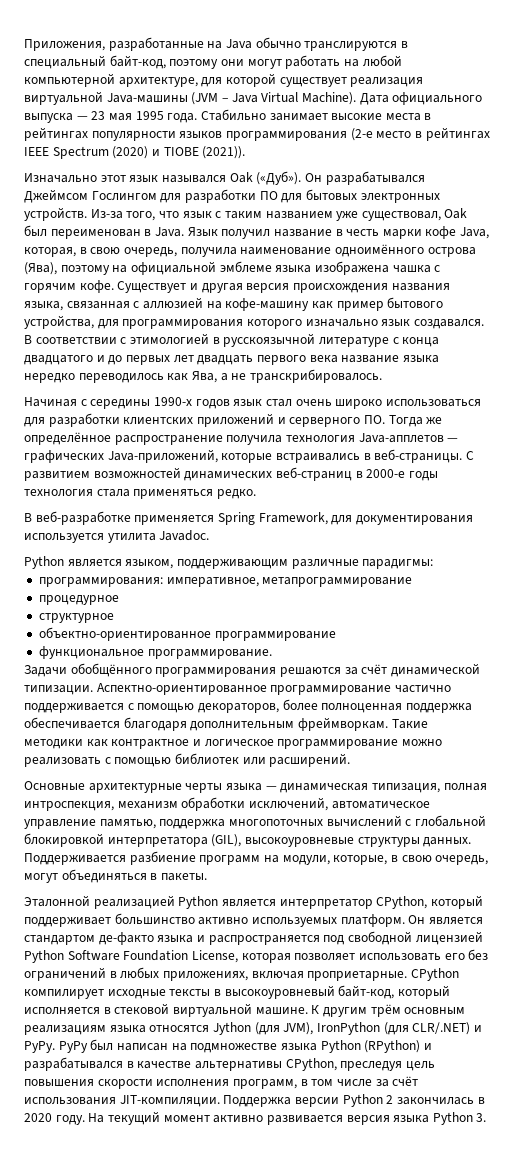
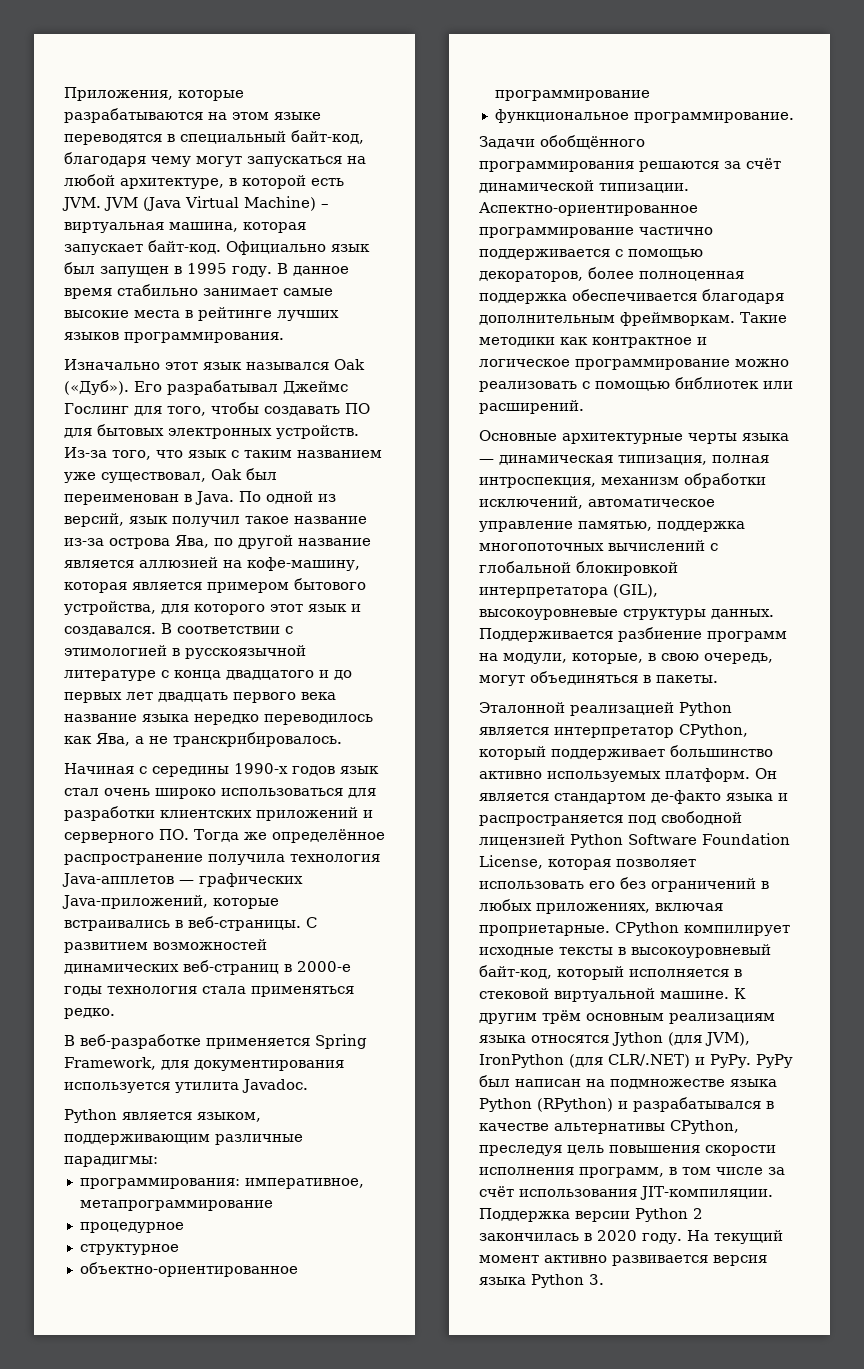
- Приложения, разработанные на Java обычно транслируются в специальный байт-код, поэтому они могут работать на любой компьютерной архитектуре, для которой существует реализация виртуальной Java-машины (JVM – Java Virtual Machine). Дата официального выпуска — 23 мая 1995 года. Стабильно занимает высокие места в рейтингах популярности языков программирования (2-е место в рейтингах IEEE Spectrum (2020) и TIOBE (2021)).
+ Приложения, которые разрабатываются на этом языке переводятся в специальный байт-код, благодаря чему могут запускаться на любой архитектуре, в которой есть JVM. JVM (Java Virtual Machine) – виртуальная машина, которая запускает байт-код. Официально язык был запущен в 1995 году. В данное время стабильно занимает самые высокие места в рейтинге лучших языков программирования.
- Он разрабатывался Джеймсом Гослингом для разработки ПО для бытовых электронных устройств.
+ Его разрабатывал Джеймс Гослинг для того, чтобы создавать ПО для бытовых электронных устройств.
- Язык получил название в честь марки кофе Java, которая, в свою очередь, получила наименование одноимённого острова (Ява), поэтому на официальной эмблеме языка изображена чашка с горячим кофе. Существует и другая версия происхождения названия языка, связанная с аллюзией на кофе-машину как пример бытового устройства, для программирования которого изначально язык создавался.
+ По одной из версий, язык получил такое название из-за острова Ява, по другой название является аллюзией на кофе-машину, которая является примером бытового устройства, для которого этот язык и создавался.

